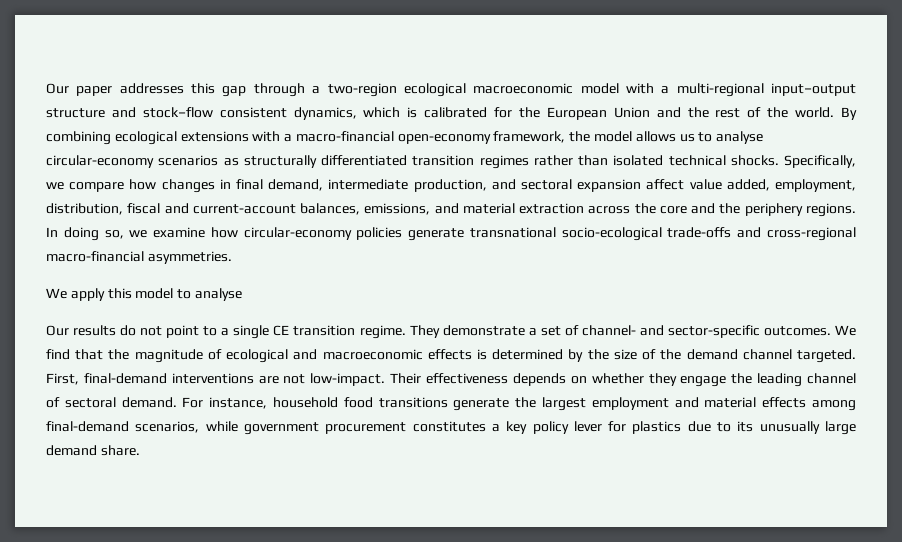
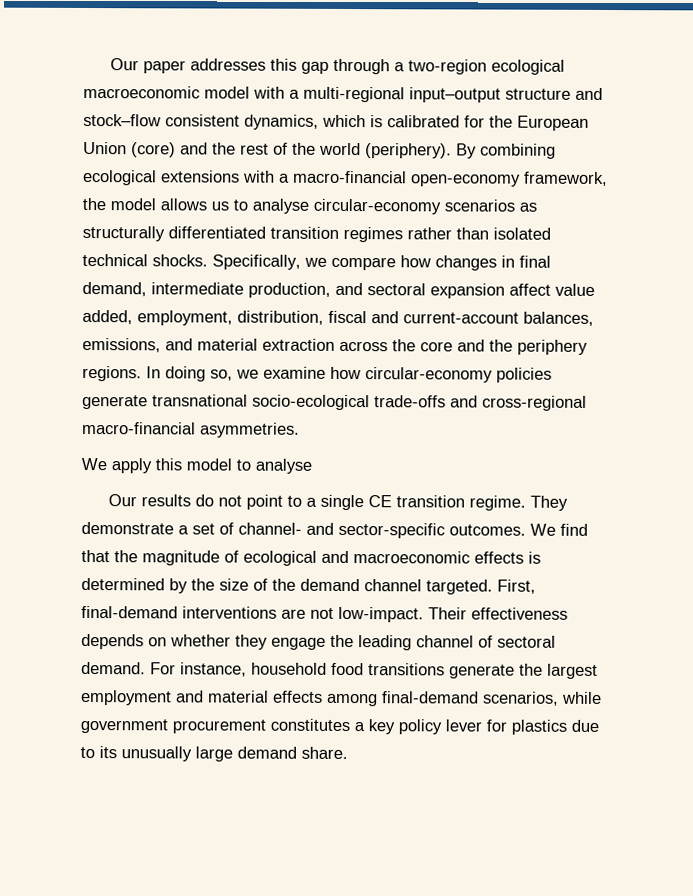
- Our paper addresses this gap through a two-region ecological macroeconomic model with a multi-regional input–output structure and stock–flow consistent dynamics, which is calibrated for the European Union and the rest of the world.
+ Our paper addresses this gap through a two-region ecological macroeconomic model with a multi-regional input–output structure and stock–flow consistent dynamics, which is calibrated for the European Union (core) and the rest of the world (periphery).

